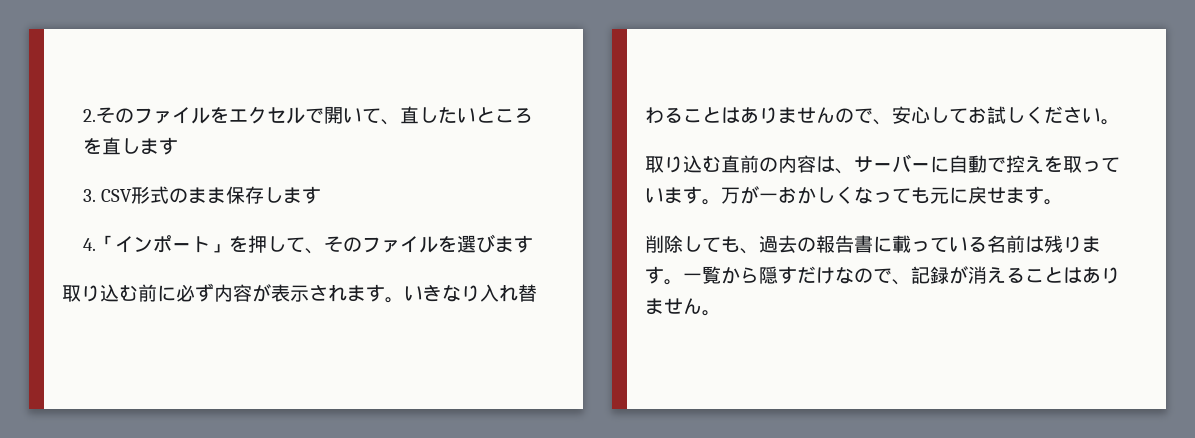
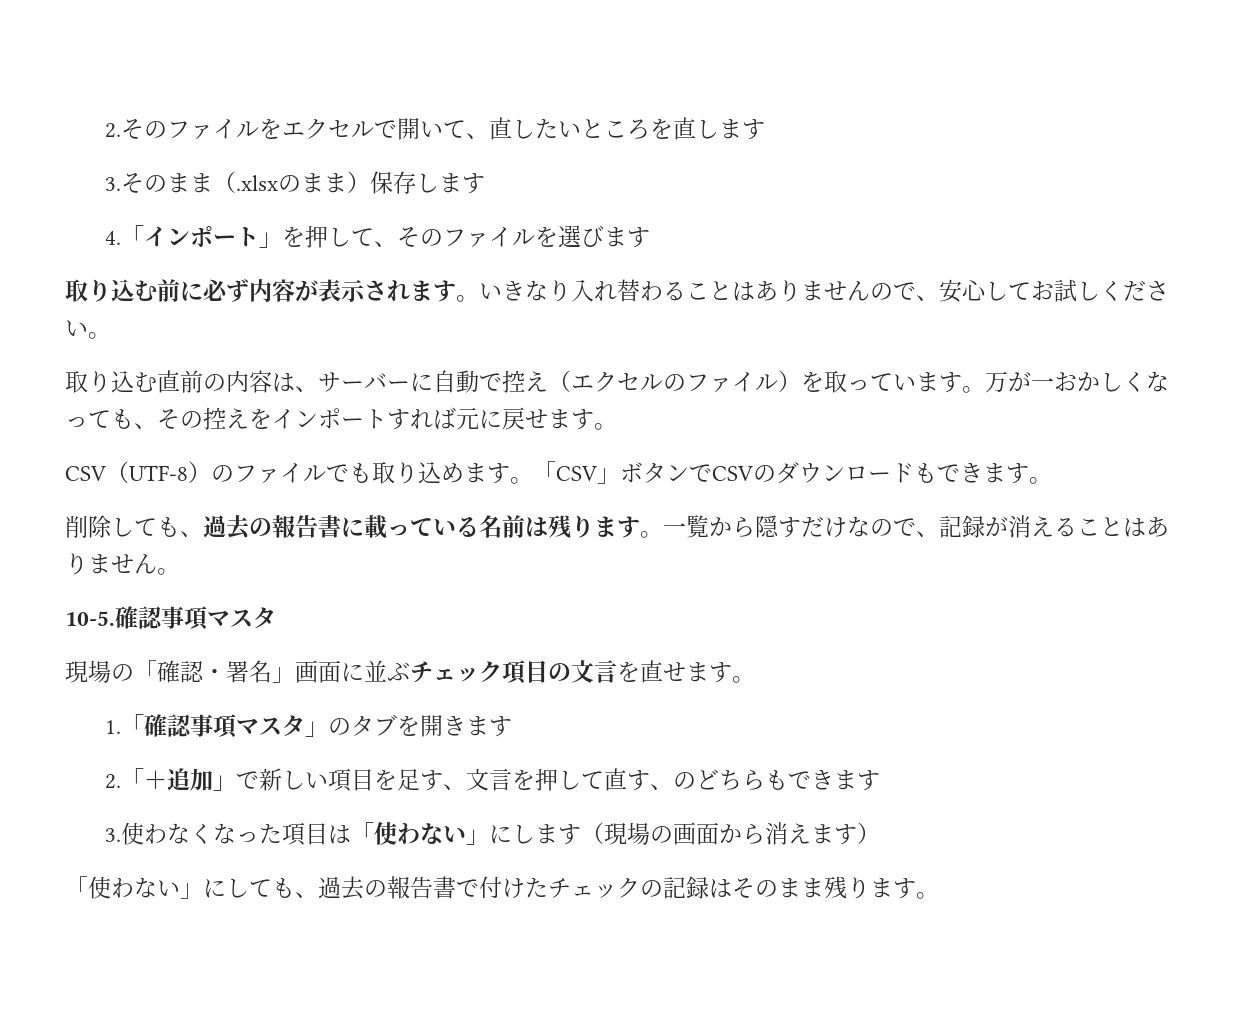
- 3. CSV形式のまま保存します
+ 3.そのまま（.xlsxのまま）保存します
- 取り込む直前の内容は、サーバーに自動で控えを取っています。
+ 取り込む直前の内容は、サーバーに自動で控え（エクセルのファイル）を取っています。
- 万が一おかしくなっても元に戻せます。
+ 万が一おかしくなっても、その控えをインポートすれば元に戻せます。
+ CSV（UTF-8）のファイルでも取り込めます。「CSV」ボタンでCSVのダウンロードもできます。
+ 10-5.確認事項マスタ
+ 現場の「確認・署名」画面に並ぶチェック項目の文言を直せます。
+ 1.「確認事項マスタ」のタブを開きます
+ 2.「＋追加」で新しい項目を足す、文言を押して直す、のどちらもできます
+ 3.使わなくなった項目は「使わない」にします（現場の画面から消えます）
+ 「使わない」にしても、過去の報告書で付けたチェックの記録はそのまま残ります。

